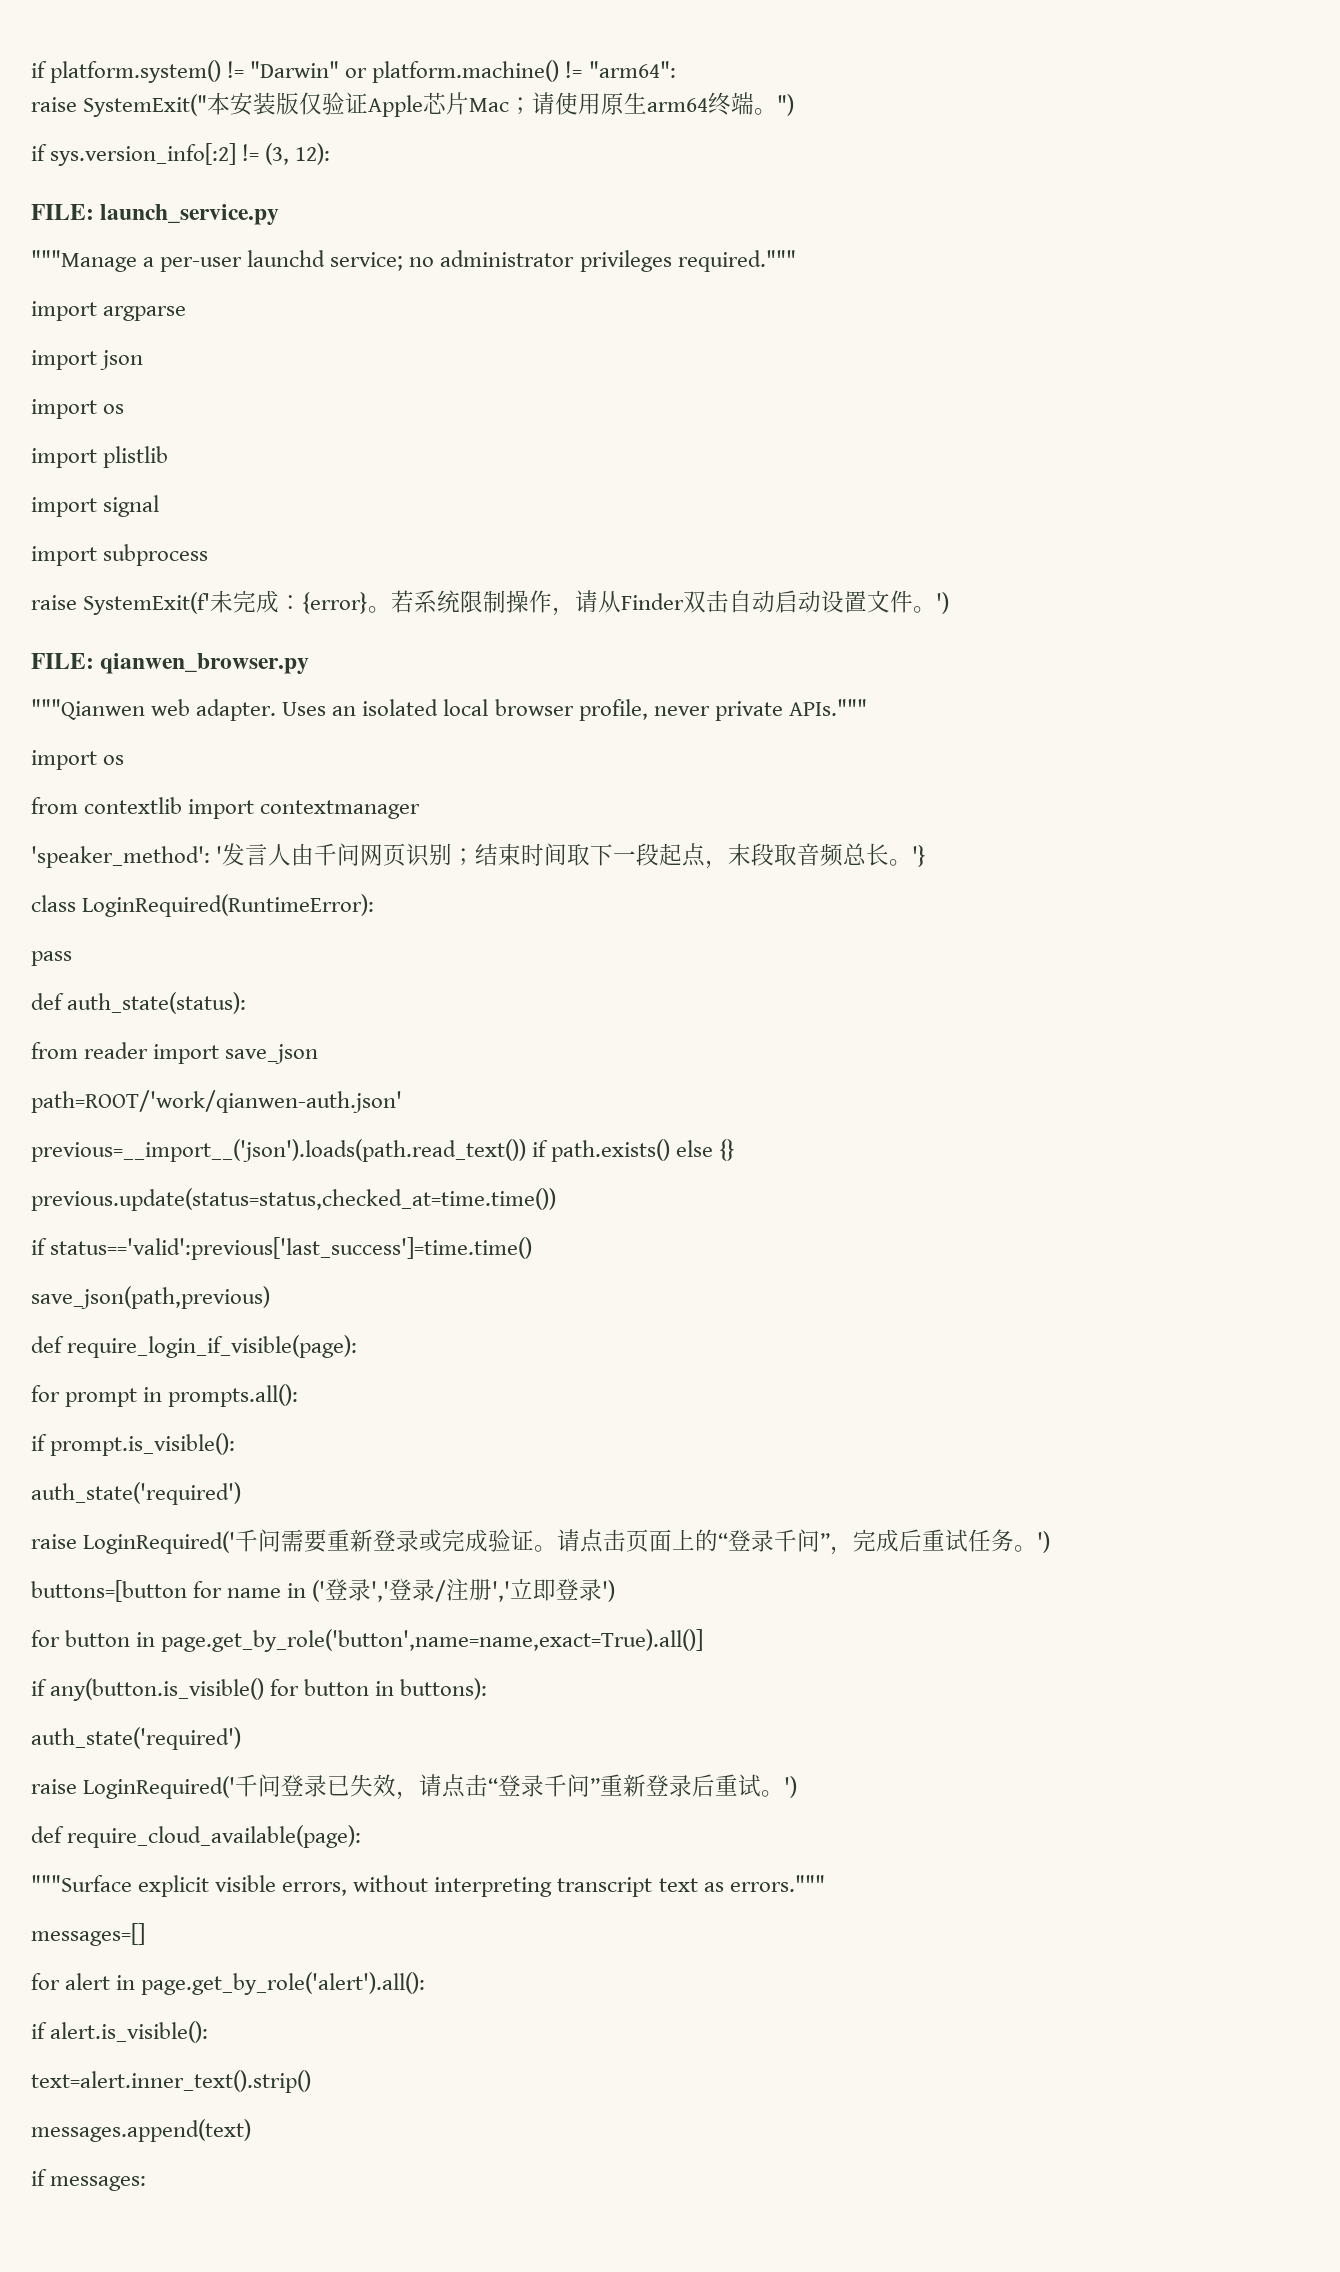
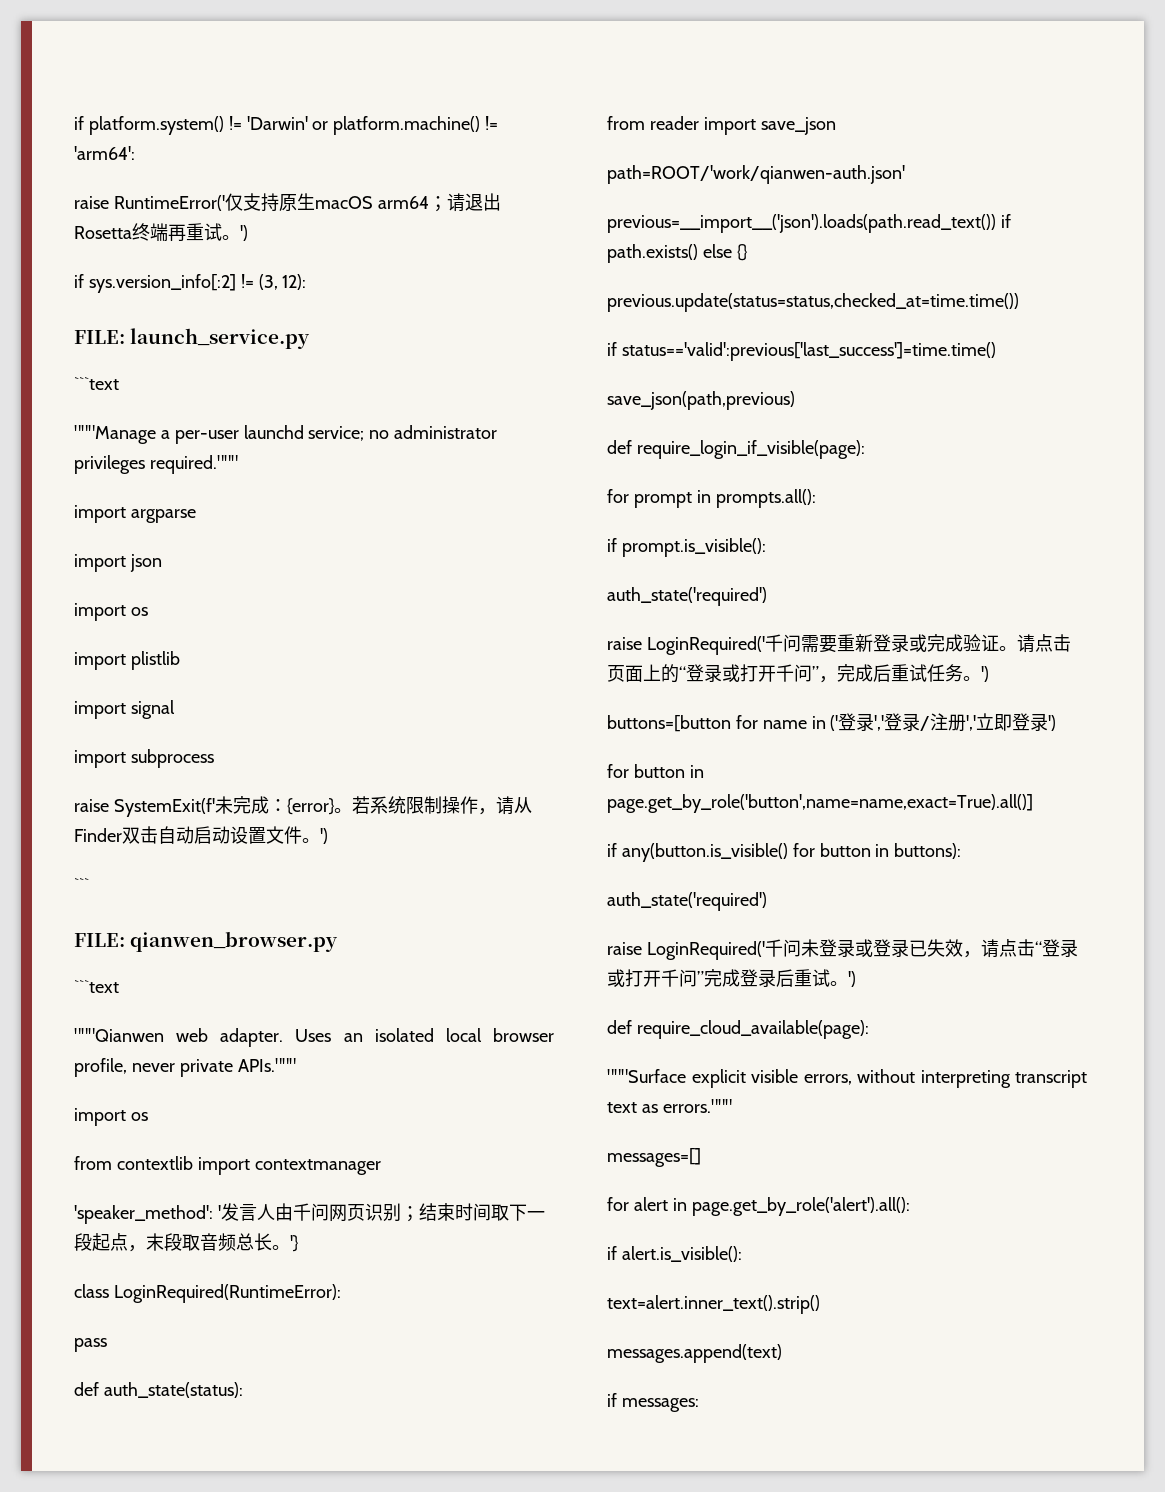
- if platform.system() != "Darwin" or platform.machine() != "arm64":
- raise SystemExit("本安装版仅验证Apple芯片Mac；请使用原生arm64终端。")
+ if platform.system() != 'Darwin' or platform.machine() != 'arm64':
+ raise RuntimeError('仅支持原生macOS arm64；请退出Rosetta终端再重试。')
  FILE: launch_service.py
+ ```text
+ ```
  FILE: qianwen_browser.py
+ ```text
- 请点击页面上的“登录千问”，完成后重试任务。
+ 请点击页面上的“登录或打开千问”，完成后重试任务。
- raise LoginRequired('千问登录已失效，请点击“登录千问”重新登录后重试。
+ raise LoginRequired('千问未登录或登录已失效，请点击“登录或打开千问”完成登录后重试。

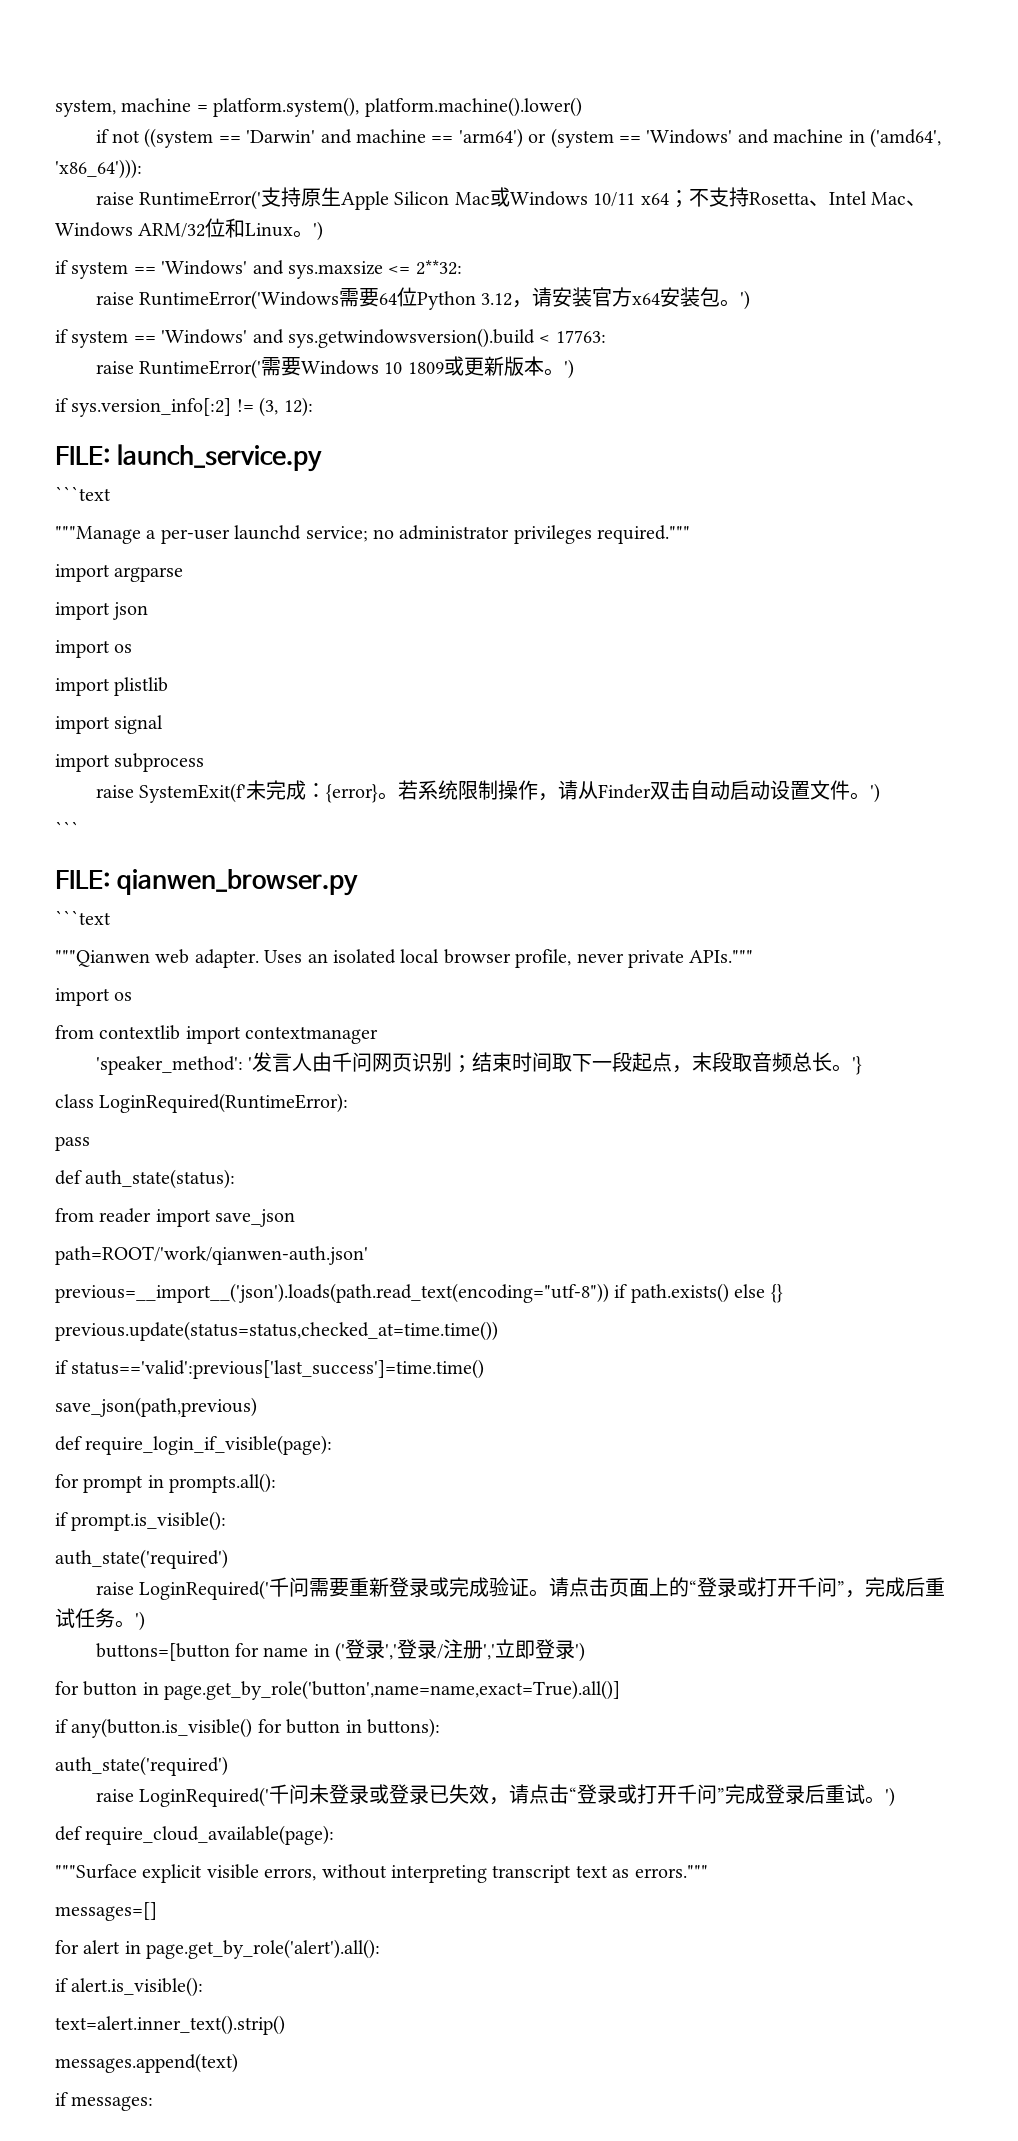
- if platform.system() != 'Darwin' or platform.machine() != 'arm64':
- raise RuntimeError('仅支持原生macOS arm64；请退出Rosetta终端再重试。
+ system, machine = platform.system(), platform.machine().lower()
+ if not ((system == 'Darwin' and machine == 'arm64') or (system == 'Windows' and machine in ('amd64', 'x86_64'))):
+ raise RuntimeError('支持原生Apple Silicon Mac或Windows 10/11 x64；不支持Rosetta、Intel Mac、Windows ARM/32位和Linux。')
+ if system == 'Windows' and sys.maxsize <= 2**32:
+ raise RuntimeError('Windows需要64位Python 3.12，请安装官方x64安装包。')
+ if system == 'Windows' and sys.getwindowsversion().build < 17763:
+ raise RuntimeError('需要Windows 10 1809或更新版本。
- previous=__import__('json').loads(path.read_text()) if path.exists() else {}
+ previous=__import__('json').loads(path.read_text(encoding="utf-8")) if path.exists() else {}

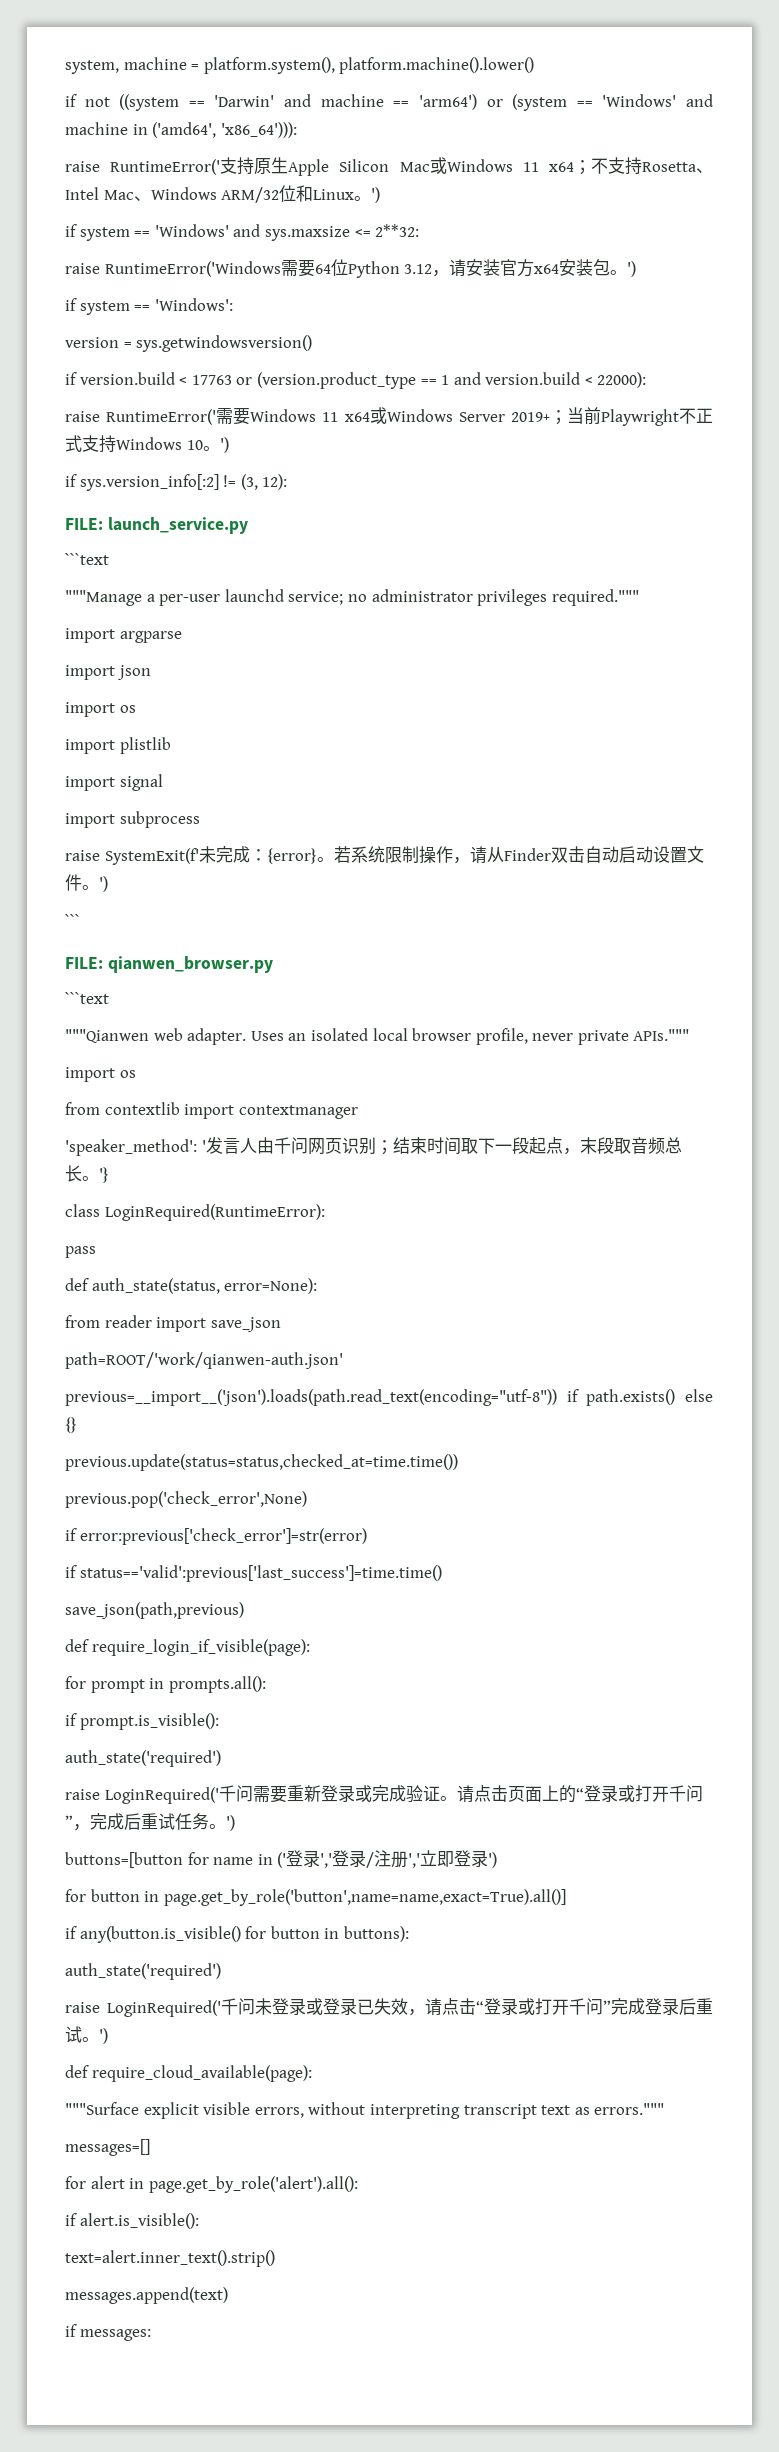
- raise RuntimeError('支持原生Apple Silicon Mac或Windows 10/11 x64；不支持Rosetta、Intel Mac、Windows ARM/32位和Linux。
+ raise RuntimeError('支持原生Apple Silicon Mac或Windows 11 x64；不支持Rosetta、Intel Mac、Windows ARM/32位和Linux。
- if system == 'Windows' and sys.getwindowsversion().build < 17763:
- raise RuntimeError('需要Windows 10 1809或更新版本。
+ if system == 'Windows':
+ version = sys.getwindowsversion()
+ if version.build < 17763 or (version.product_type == 1 and version.build < 22000):
+ raise RuntimeError('需要Windows 11 x64或Windows Server 2019+；当前Playwright不正式支持Windows 10。
- def auth_state(status):
+ def auth_state(status, error=None):
+ previous.pop('check_error',None)
+ if error:previous['check_error']=str(error)

